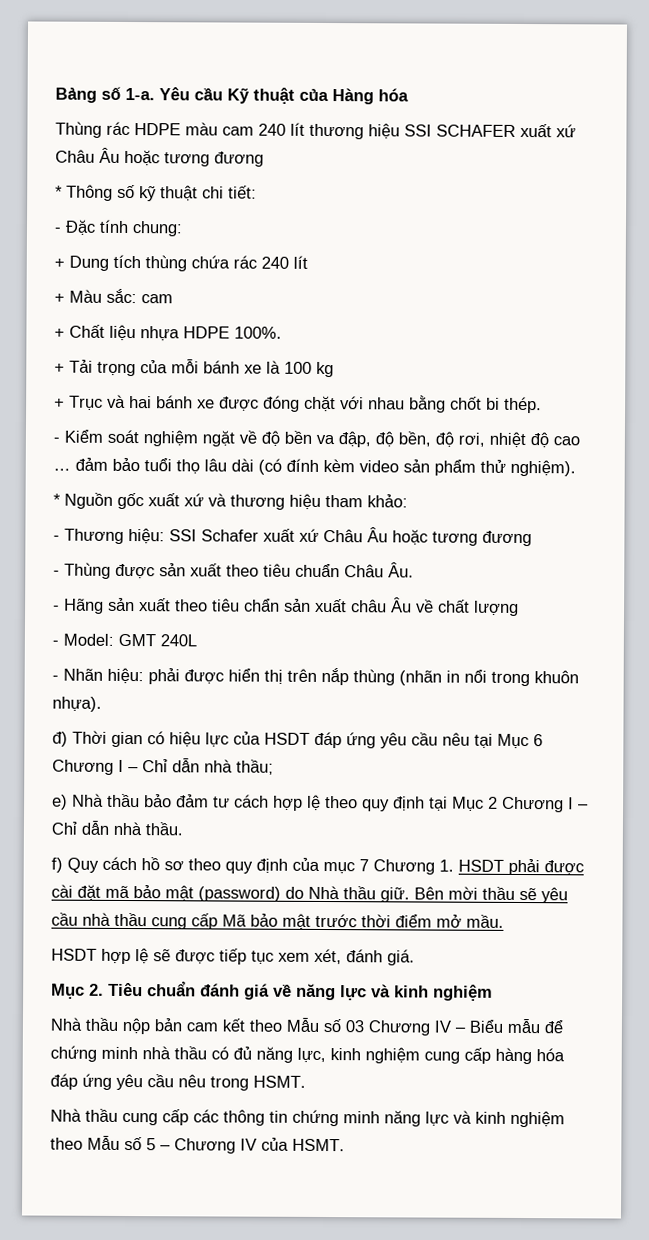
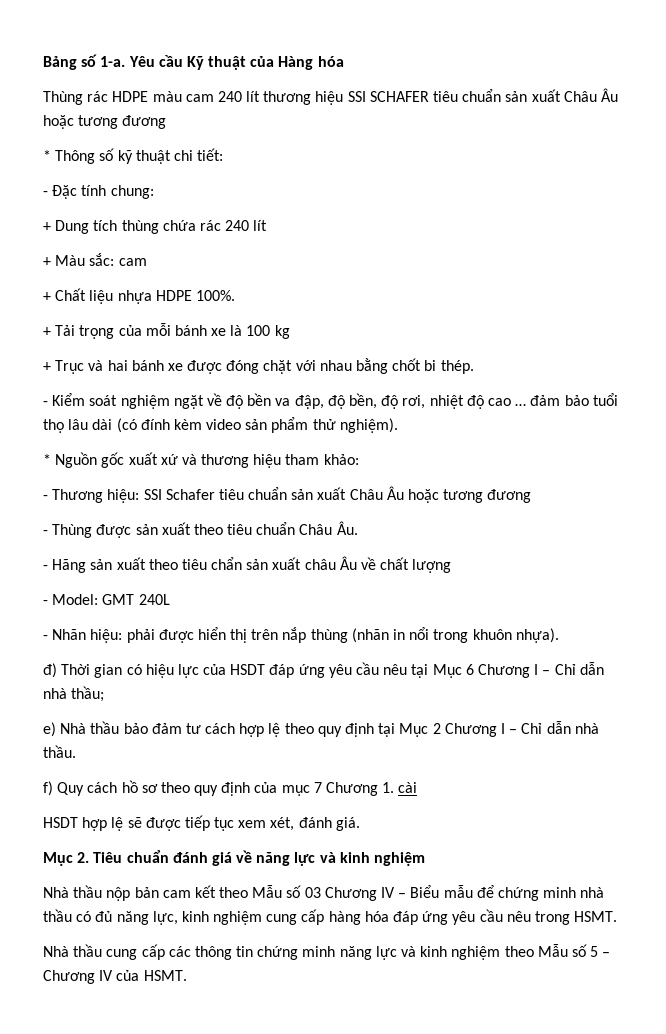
- Thùng rác HDPE màu cam 240 lít thương hiệu SSI SCHAFER xuất xứ Châu Âu hoặc tương đương
+ Thùng rác HDPE màu cam 240 lít thương hiệu SSI SCHAFER tiêu chuẩn sản xuất Châu Âu hoặc tương đương
- - Thương hiệu: SSI Schafer xuất xứ Châu Âu hoặc tương đương
+ - Thương hiệu: SSI Schafer tiêu chuẩn sản xuất Châu Âu hoặc tương đương
- f) Quy cách hồ sơ theo quy định của mục 7 Chương 1. HSDT phải được cài đặt mã bảo mật (password) do Nhà thầu giữ. Bên mời thầu sẽ yêu cầu nhà thầu cung cấp Mã bảo mật trước thời điểm mở mầu.
+ f) Quy cách hồ sơ theo quy định của mục 7 Chương 1. cài

